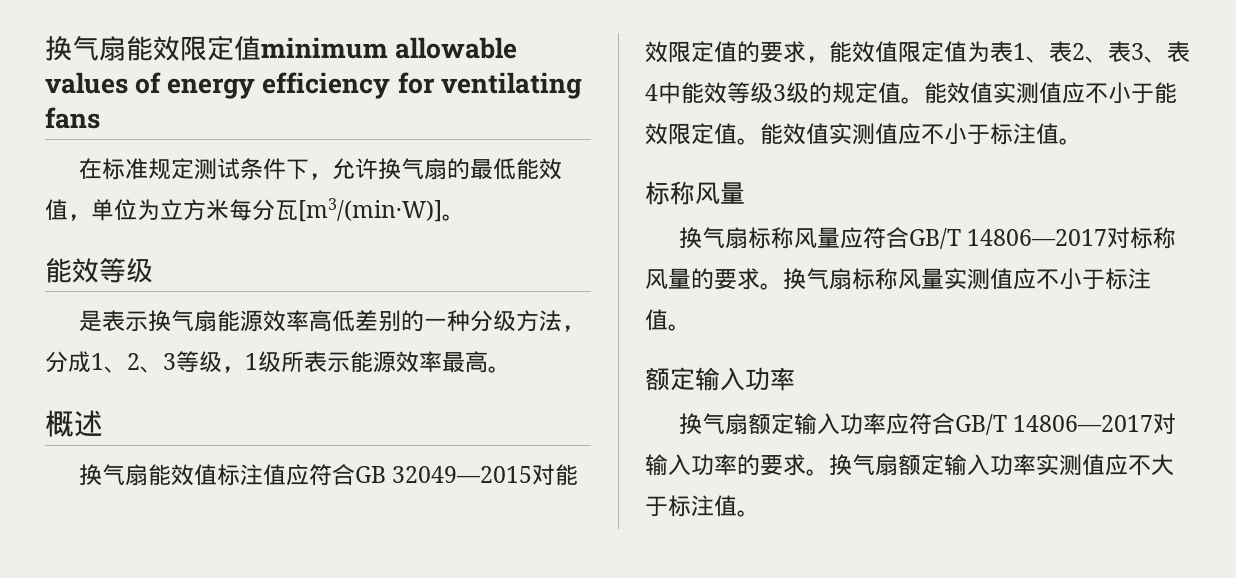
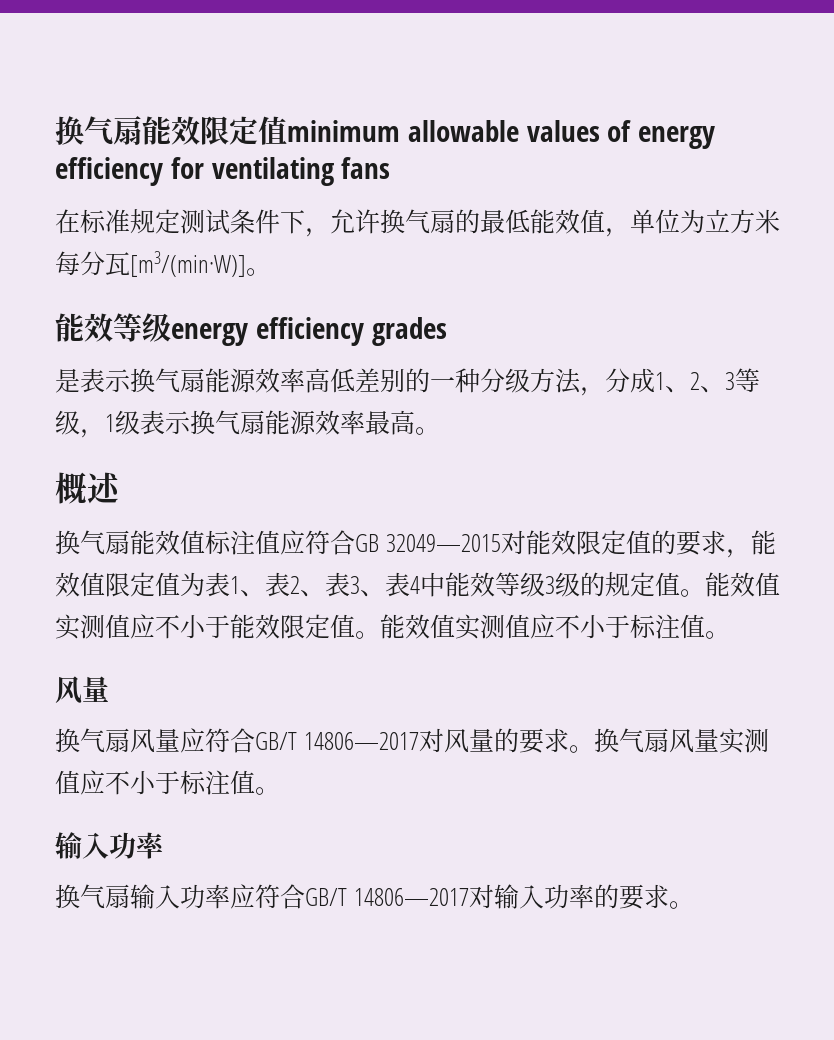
  在标准规定测试条件下，允许换气扇的最低能效值，单位为立方米每分瓦[m3/(min·W)]。
- 能效等级
+ 能效等级energy efficiency grades
- 是表示换气扇能源效率高低差别的一种分级方法，分成1、2、3等级，1级所表示能源效率最高。
+ 是表示换气扇能源效率高低差别的一种分级方法，分成1、2、3等级，1级表示换气扇能源效率最高。
  能效值实测值应不小于标注值。
- 标称风量
+ 风量
- 换气扇标称风量应符合GB/T 14806—2017对标称风量的要求。
+ 换气扇风量应符合GB/T 14806—2017对风量的要求。
- 换气扇标称风量实测值应不小于标注值。
- 额定输入功率
+ 换气扇风量实测值应不小于标注值。
+ 输入功率
- 换气扇额定输入功率应符合GB/T 14806—2017对输入功率的要求。换气扇额定输入功率实测值应不大于标注值。
+ 换气扇输入功率应符合GB/T 14806—2017对输入功率的要求。

